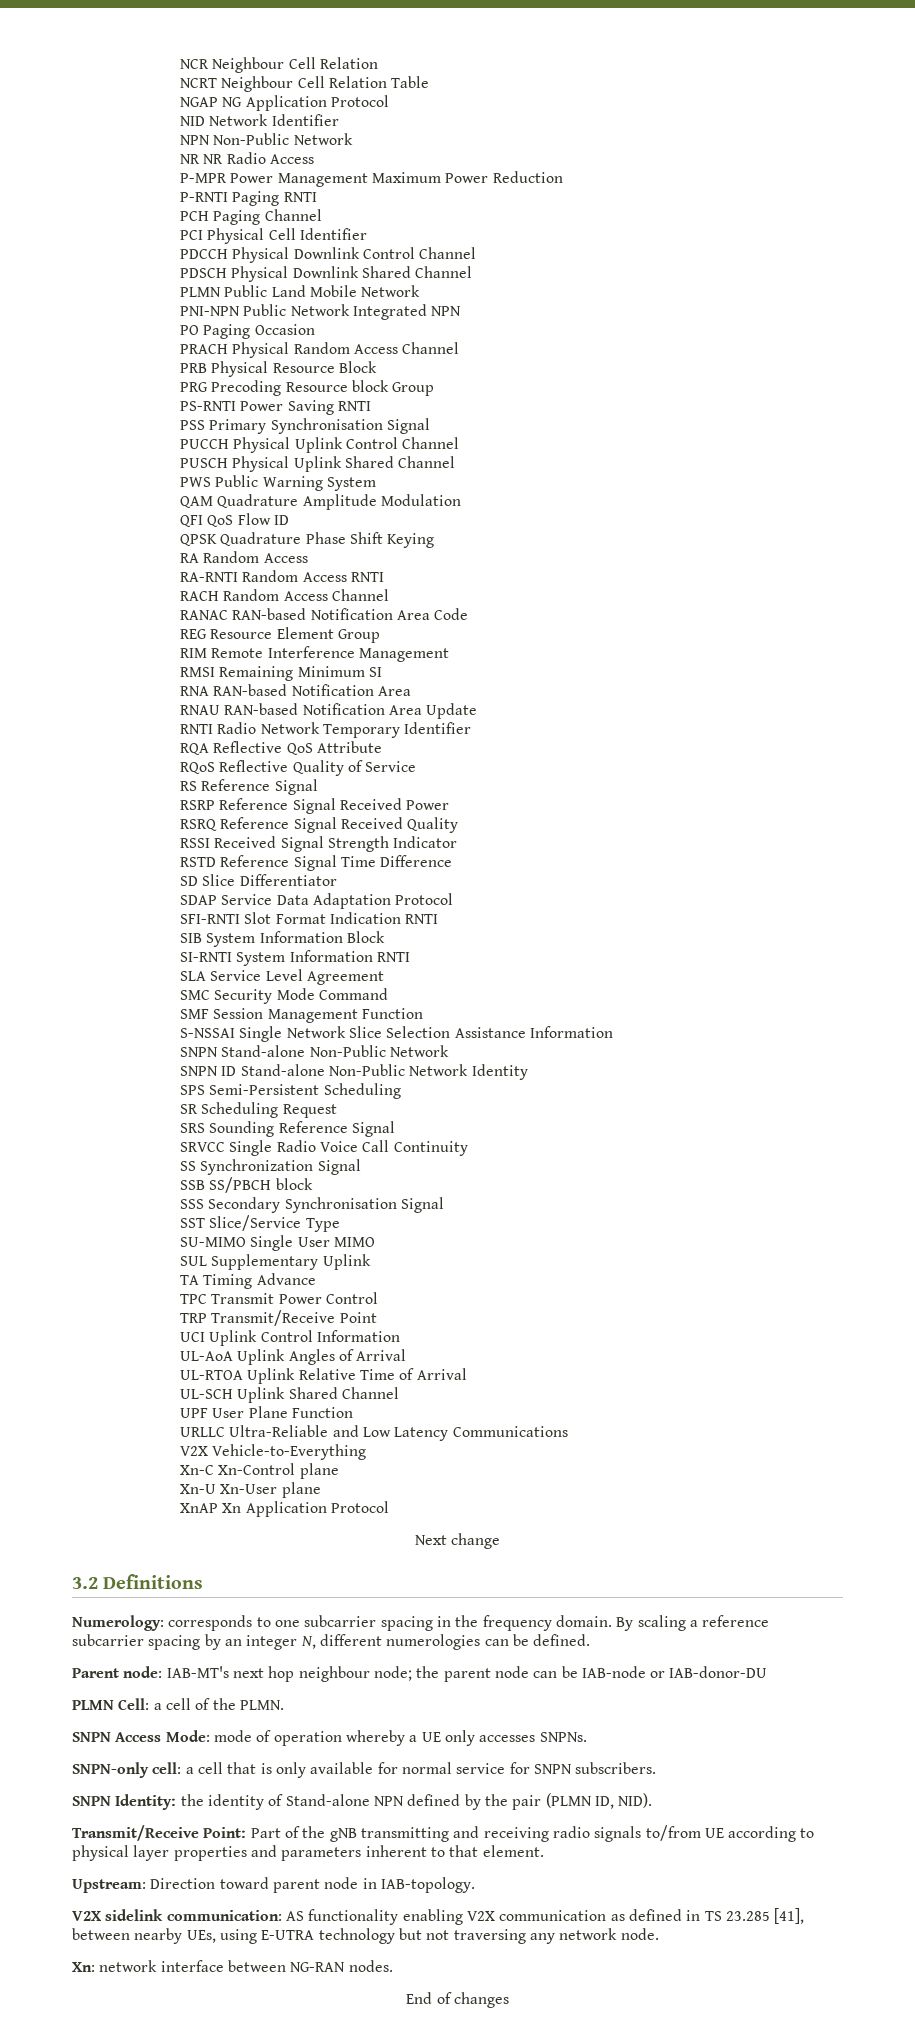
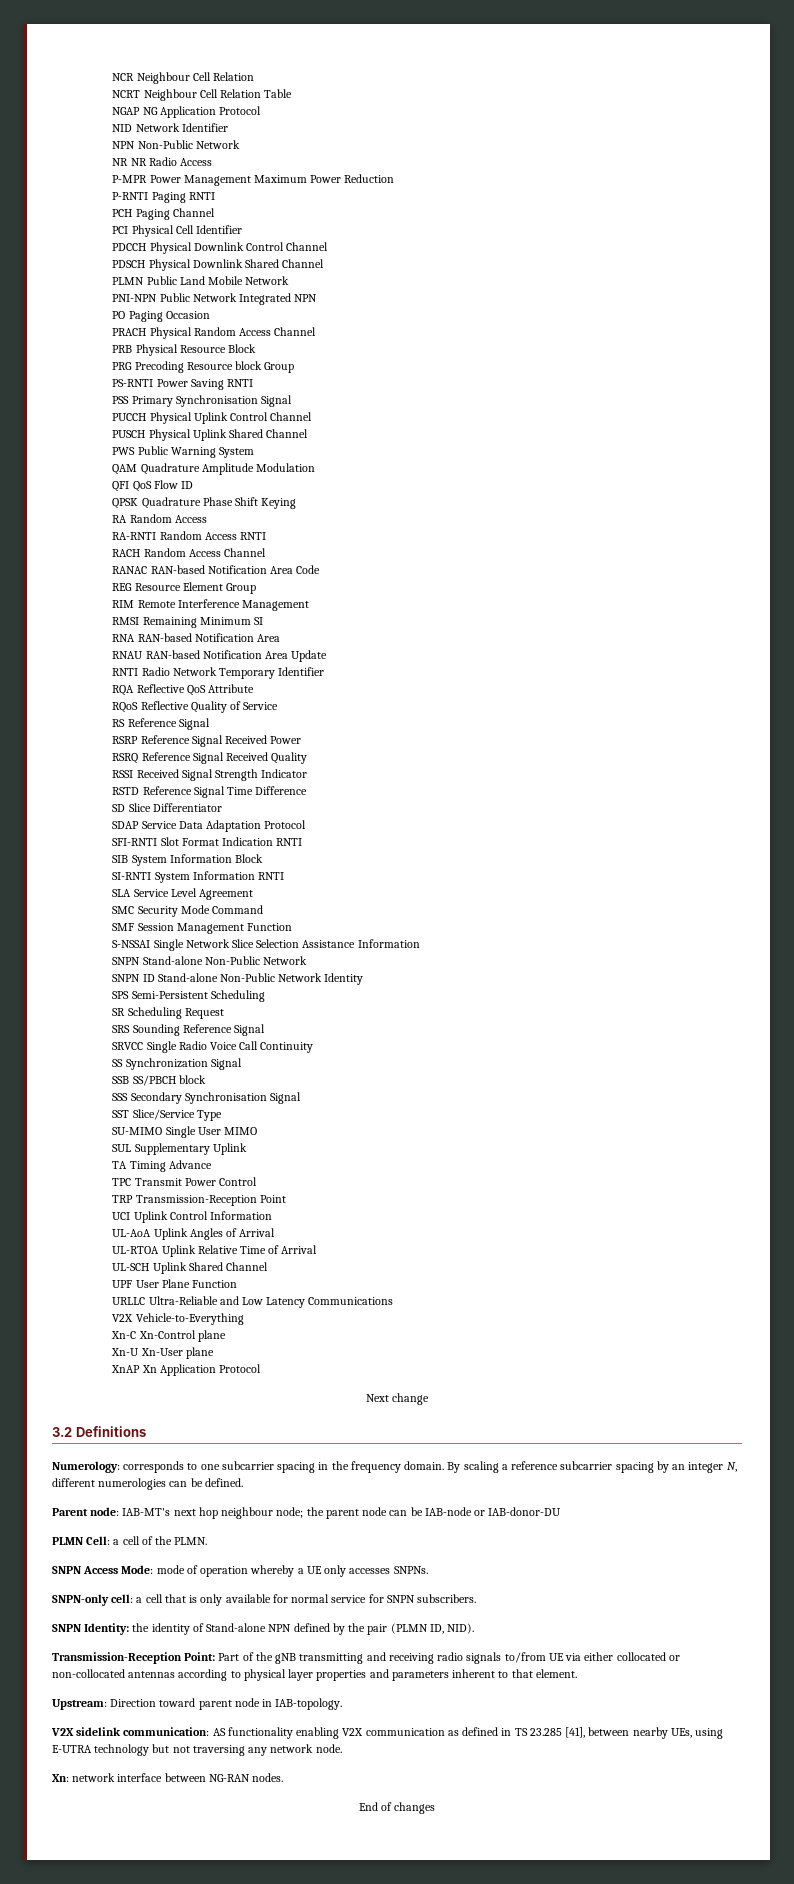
- TRP Transmit/Receive Point
+ TRP Transmission-Reception Point
- Transmit/Receive Point: Part of the gNB transmitting and receiving radio signals to/from UE according to physical layer properties and parameters inherent to that element.
+ Transmission-Reception Point: Part of the gNB transmitting and receiving radio signals to/from UE via either collocated or non-collocated antennas according to physical layer properties and parameters inherent to that element.

